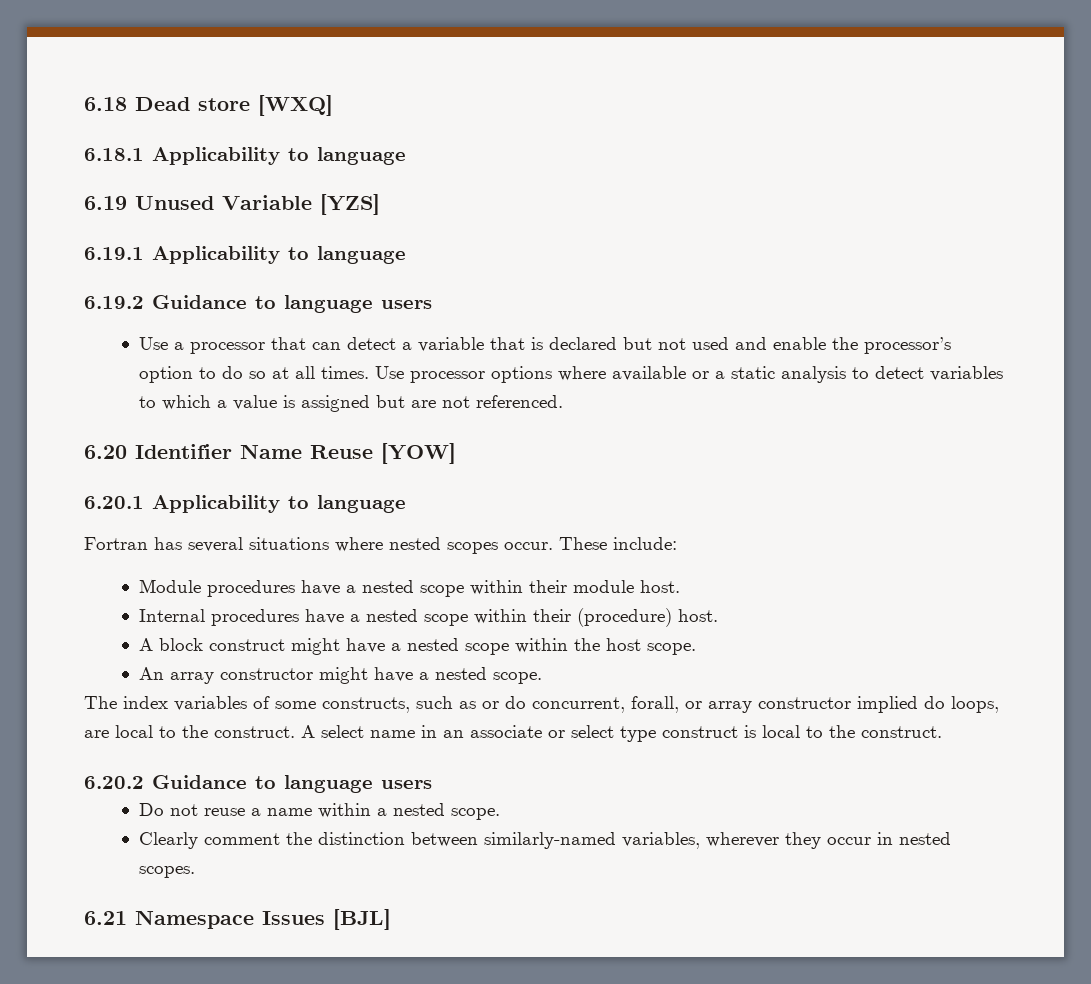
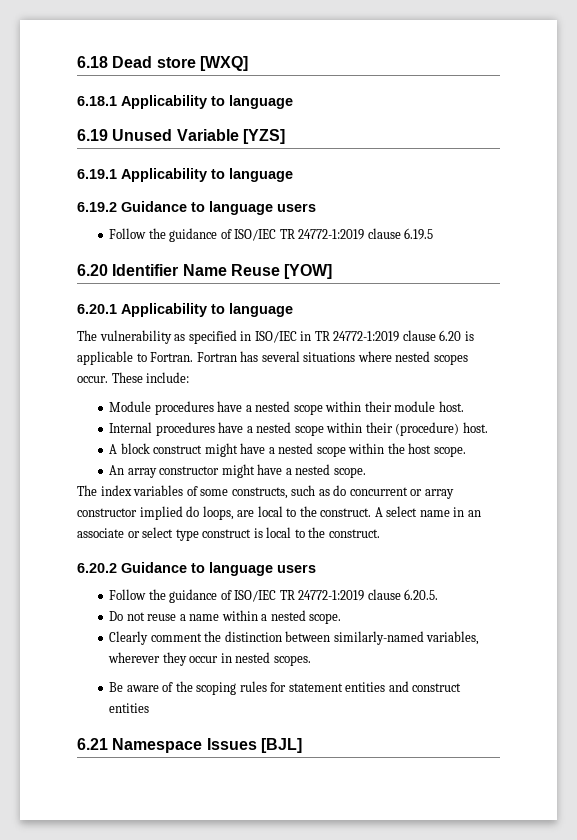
- Use a processor that can detect a variable that is declared but not used and enable the processor’s option to do so at all times. Use processor options where available or a static analysis to detect variables to which a value is assigned but are not referenced.
+ Follow the guidance of ISO/IEC TR 24772-1:2019 clause 6.19.5
+ The vulnerability as specified in ISO/IEC in TR 24772-1:2019 clause 6.20 is applicable to Fortran.
- The index variables of some constructs, such as or do concurrent, forall, or array constructor implied do loops, are local to the construct.
+ The index variables of some constructs, such as do concurrent or array constructor implied do loops, are local to the construct.
+ Follow the guidance of ISO/IEC TR 24772-1:2019 clause 6.20.5.
+ Be aware of the scoping rules for statement entities and construct entities

